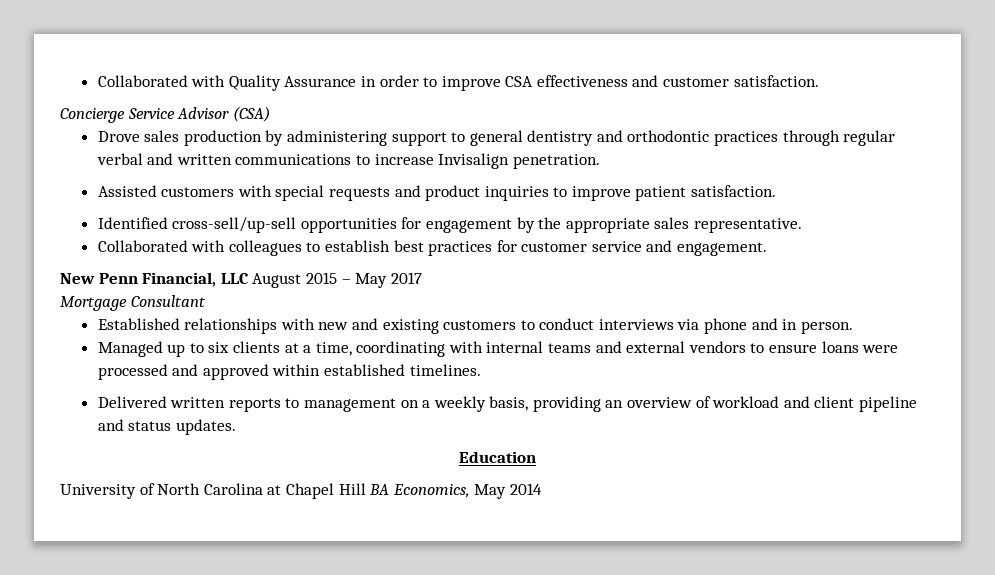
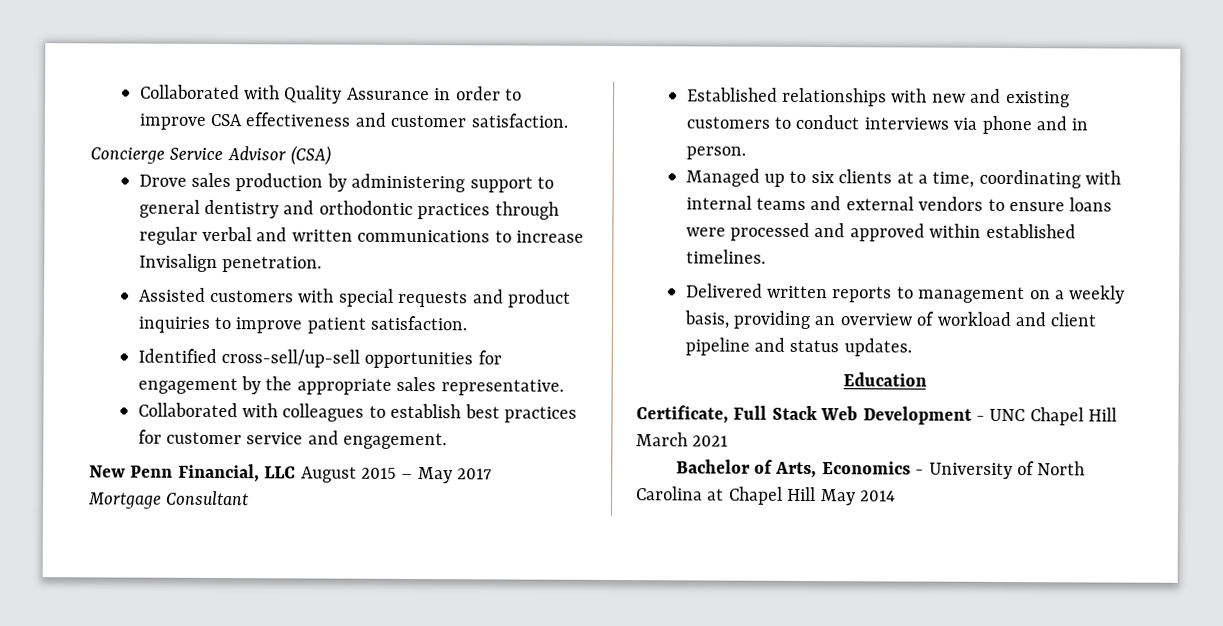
- University of North Carolina at Chapel Hill BA Economics, May 2014
+ Certificate, Full Stack Web Development - UNC Chapel Hill March 2021
+ Bachelor of Arts, Economics - University of North Carolina at Chapel Hill May 2014

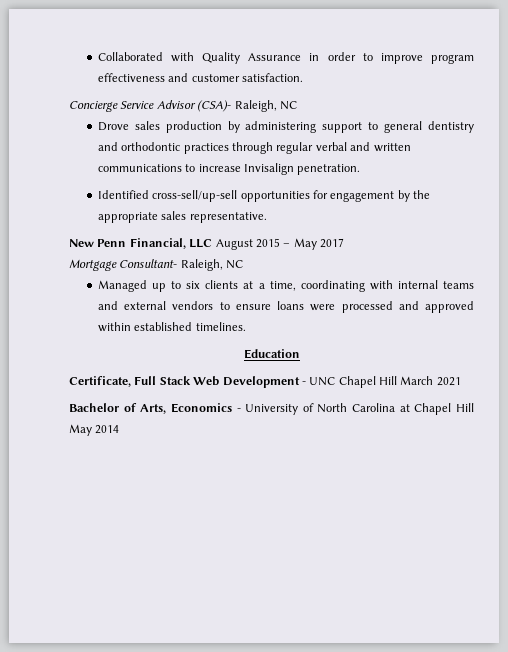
- Collaborated with Quality Assurance in order to improve CSA effectiveness and customer satisfaction.
+ Collaborated with Quality Assurance in order to improve program effectiveness and customer satisfaction.
- Concierge Service Advisor (CSA)
+ Concierge Service Advisor (CSA)- Raleigh, NC
- Assisted customers with special requests and product inquiries to improve patient satisfaction.
- Collaborated with colleagues to establish best practices for customer service and engagement.
- Mortgage Consultant
- Established relationships with new and existing customers to conduct interviews via phone and in person.
+ Mortgage Consultant- Raleigh, NC
- Delivered written reports to management on a weekly basis, providing an overview of workload and client pipeline and status updates.

